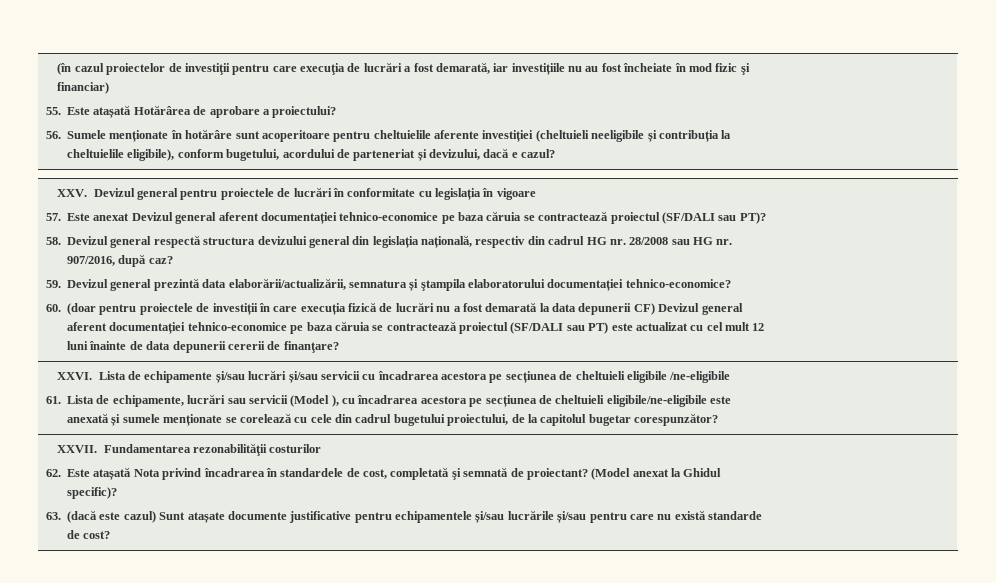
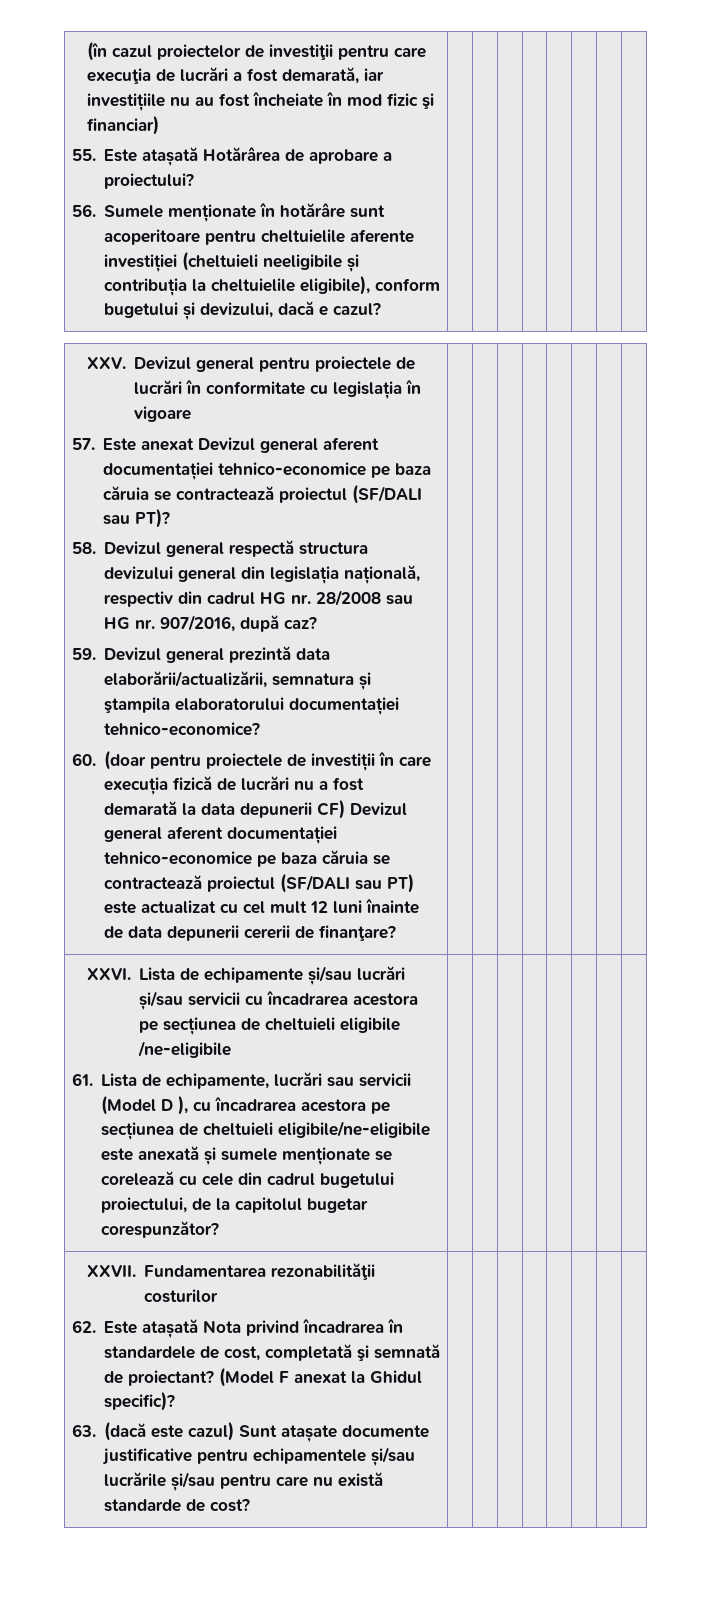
- 56. Sumele menționate în hotărâre sunt acoperitoare pentru cheltuielile aferente investiției (cheltuieli neeligibile și contribuția la cheltuielile eligibile), conform bugetului, acordului de parteneriat și devizului, dacă e cazul?
+ 56. Sumele menționate în hotărâre sunt acoperitoare pentru cheltuielile aferente investiției (cheltuieli neeligibile și contribuția la cheltuielile eligibile), conform bugetului și devizului, dacă e cazul?
- 61. Lista de echipamente, lucrări sau servicii (Model ), cu încadrarea acestora pe secțiunea de cheltuieli eligibile/ne-eligibile este anexată și sumele menționate se corelează cu cele din cadrul bugetului proiectului, de la capitolul bugetar corespunzător?
+ 61. Lista de echipamente, lucrări sau servicii (Model D ), cu încadrarea acestora pe secțiunea de cheltuieli eligibile/ne-eligibile este anexată și sumele menționate se corelează cu cele din cadrul bugetului proiectului, de la capitolul bugetar corespunzător?
- (Model anexat la Ghidul specific)?
+ (Model F anexat la Ghidul specific)?

